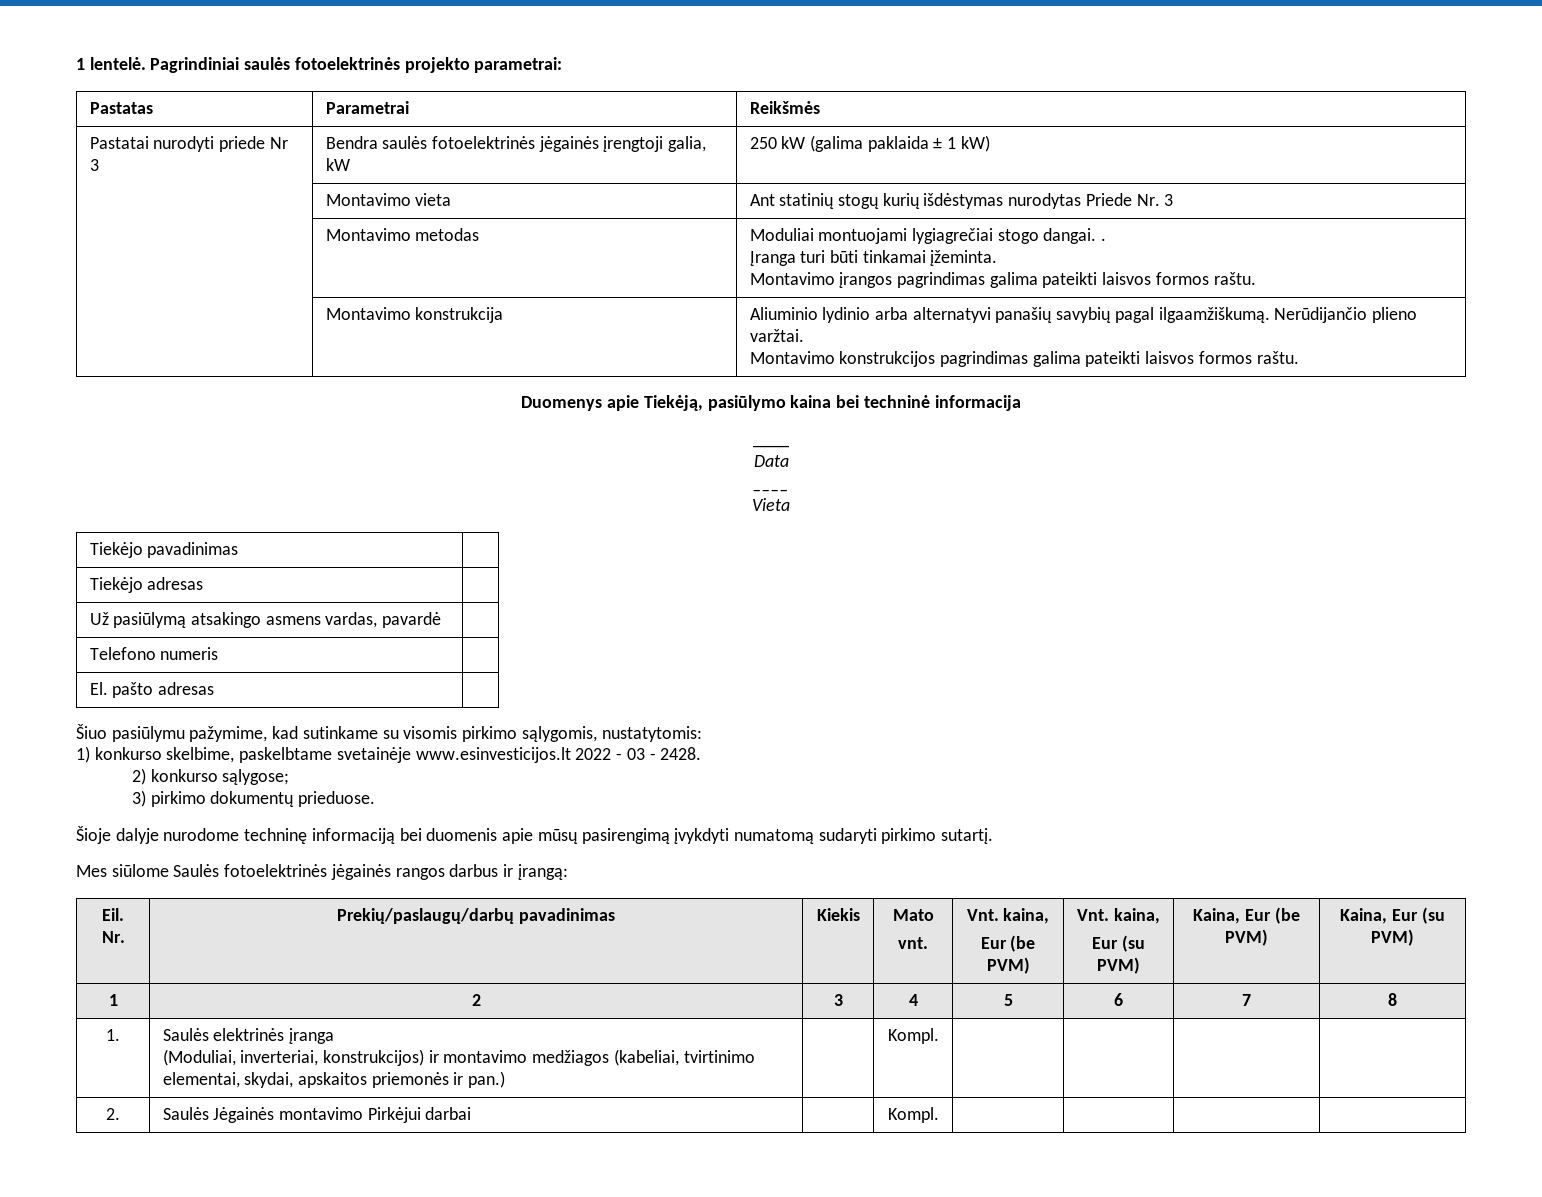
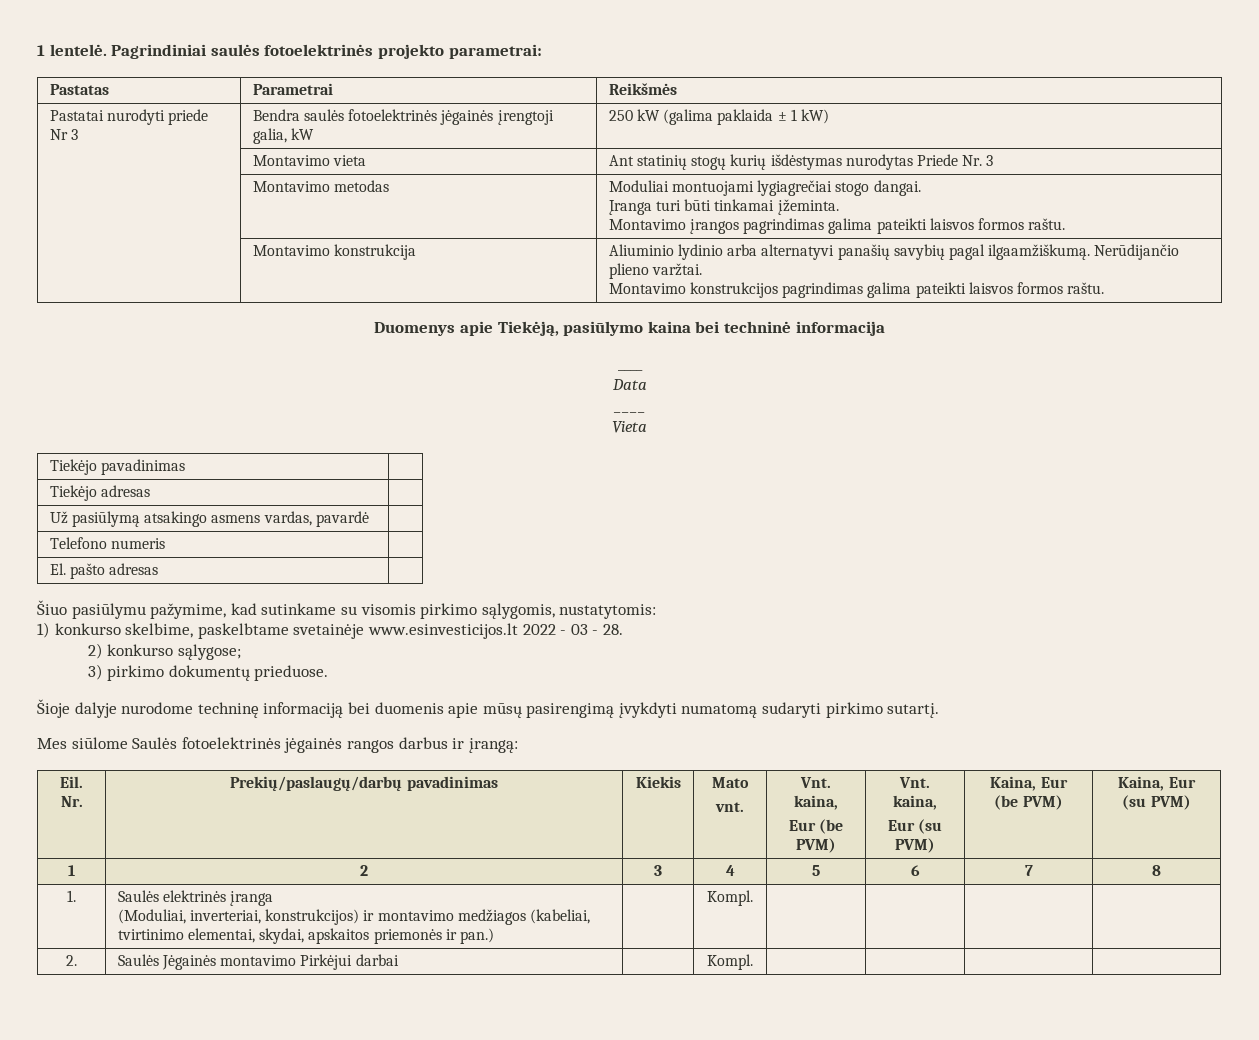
- | Montavimo metodas | Moduliai montuojami lygiagrečiai stogo dangai. .
+ | Montavimo metodas | Moduliai montuojami lygiagrečiai stogo dangai.
- 1) konkurso skelbime, paskelbtame svetainėje www.esinvesticijos.lt 2022 - 03 - 2428.
+ 1) konkurso skelbime, paskelbtame svetainėje www.esinvesticijos.lt 2022 - 03 - 28.

